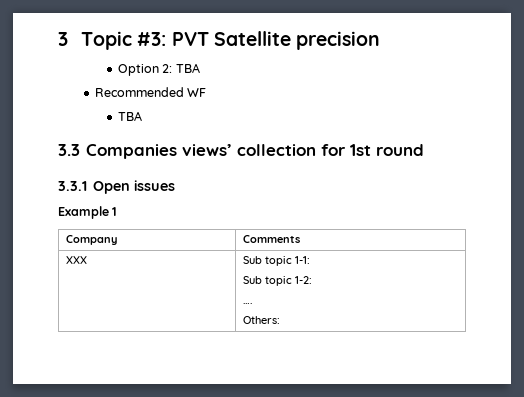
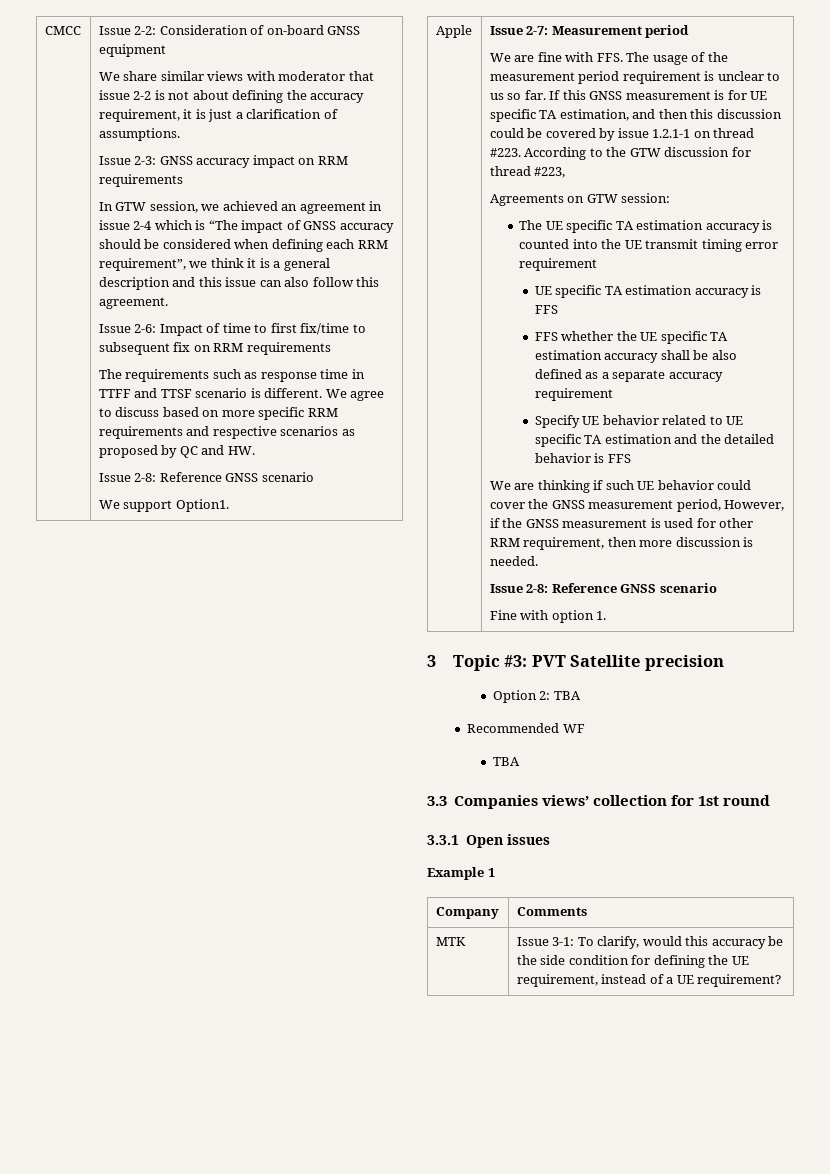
+ CMCC | Issue 2-2: Consideration of on-board GNSS equipment
+ We share similar views with moderator that issue 2-2 is not about defining the accuracy requirement, it is just a clarification of assumptions.
+ Issue 2-3: GNSS accuracy impact on RRM requirements
+ In GTW session, we achieved an agreement in issue 2-4 which is “The impact of GNSS accuracy should be considered when defining each RRM requirement”, we think it is a general description and this issue can also follow this agreement.
+ Issue 2-6: Impact of time to first fix/time to subsequent fix on RRM requirements
+ The requirements such as response time in TTFF and TTSF scenario is different. We agree to discuss based on more specific RRM requirements and respective scenarios as proposed by QC and HW.
+ Issue 2-8: Reference GNSS scenario
+ We support Option1.
+ Apple | Issue 2-7: Measurement period
+ We are fine with FFS. The usage of the measurement period requirement is unclear to us so far. If this GNSS measurement is for UE specific TA estimation, and then this discussion could be covered by issue 1.2.1-1 on thread #223. According to the GTW discussion for thread #223,
+ Agreements on GTW session:
+ The UE specific TA estimation accuracy is counted into the UE transmit timing error requirement
+ UE specific TA estimation accuracy is FFS
+ FFS whether the UE specific TA estimation accuracy shall be also defined as a separate accuracy requirement
+ Specify UE behavior related to UE specific TA estimation and the detailed behavior is FFS
+ We are thinking if such UE behavior could cover the GNSS measurement period, However, if the GNSS measurement is used for other RRM requirement, then more discussion is needed.
+ Issue 2-8: Reference GNSS scenario
+ Fine with option 1.
- XXX | Sub topic 1-1:
- Sub topic 1-2:
- ….
- Others:
+ MTK | Issue 3-1: To clarify, would this accuracy be the side condition for defining the UE requirement, instead of a UE requirement?

